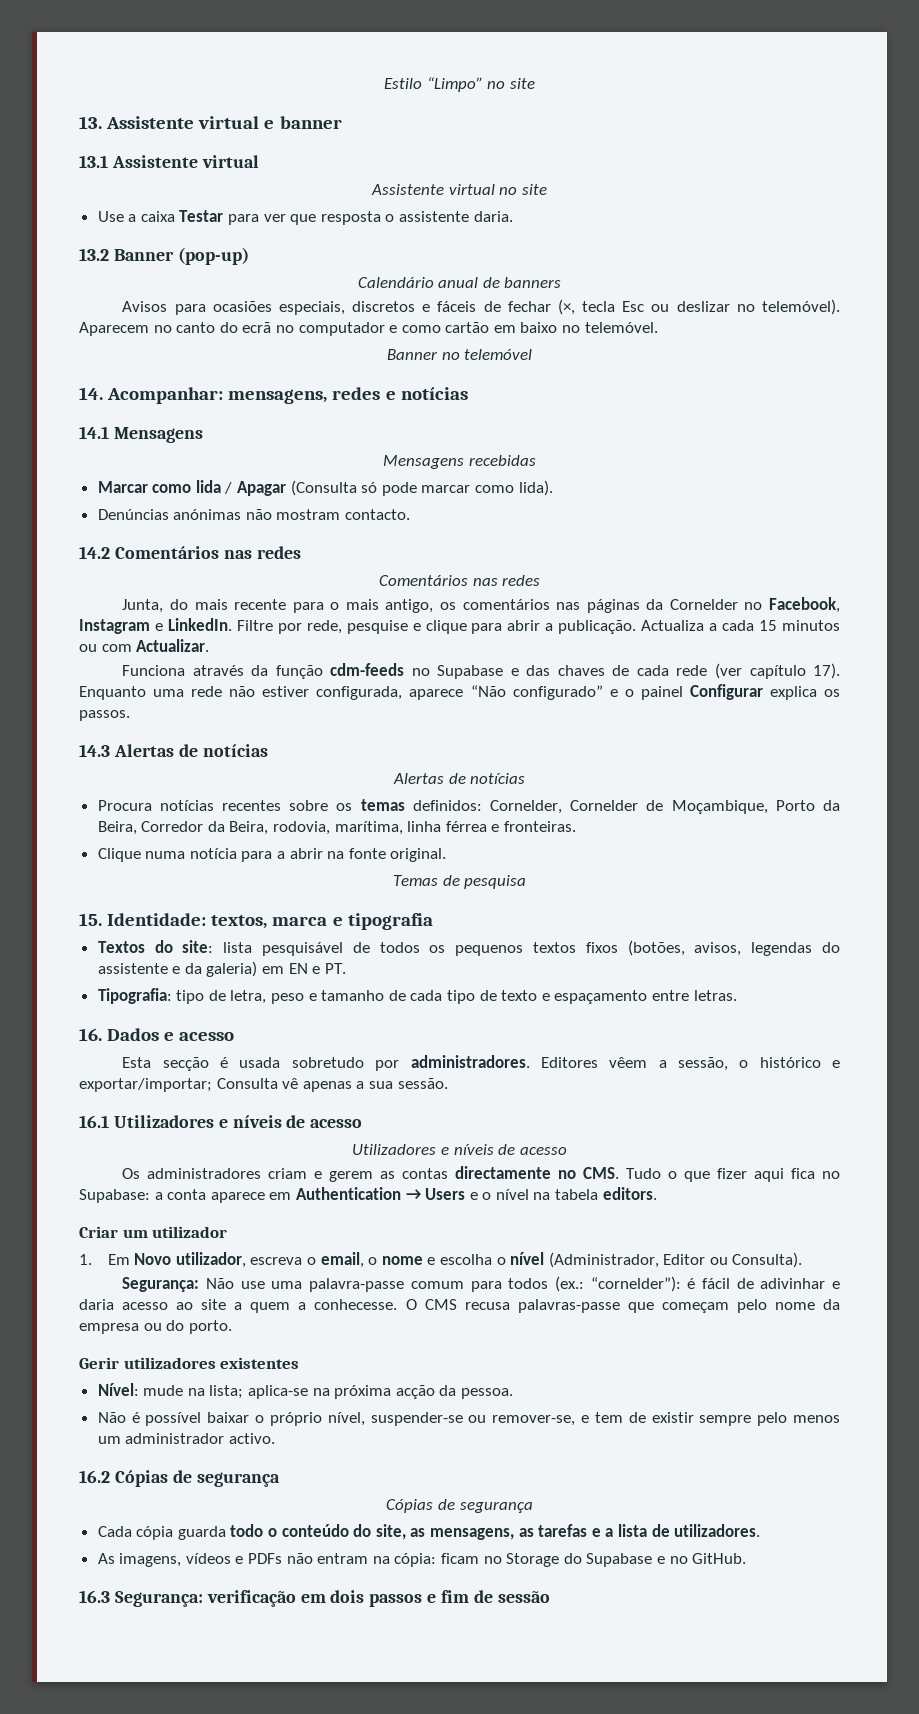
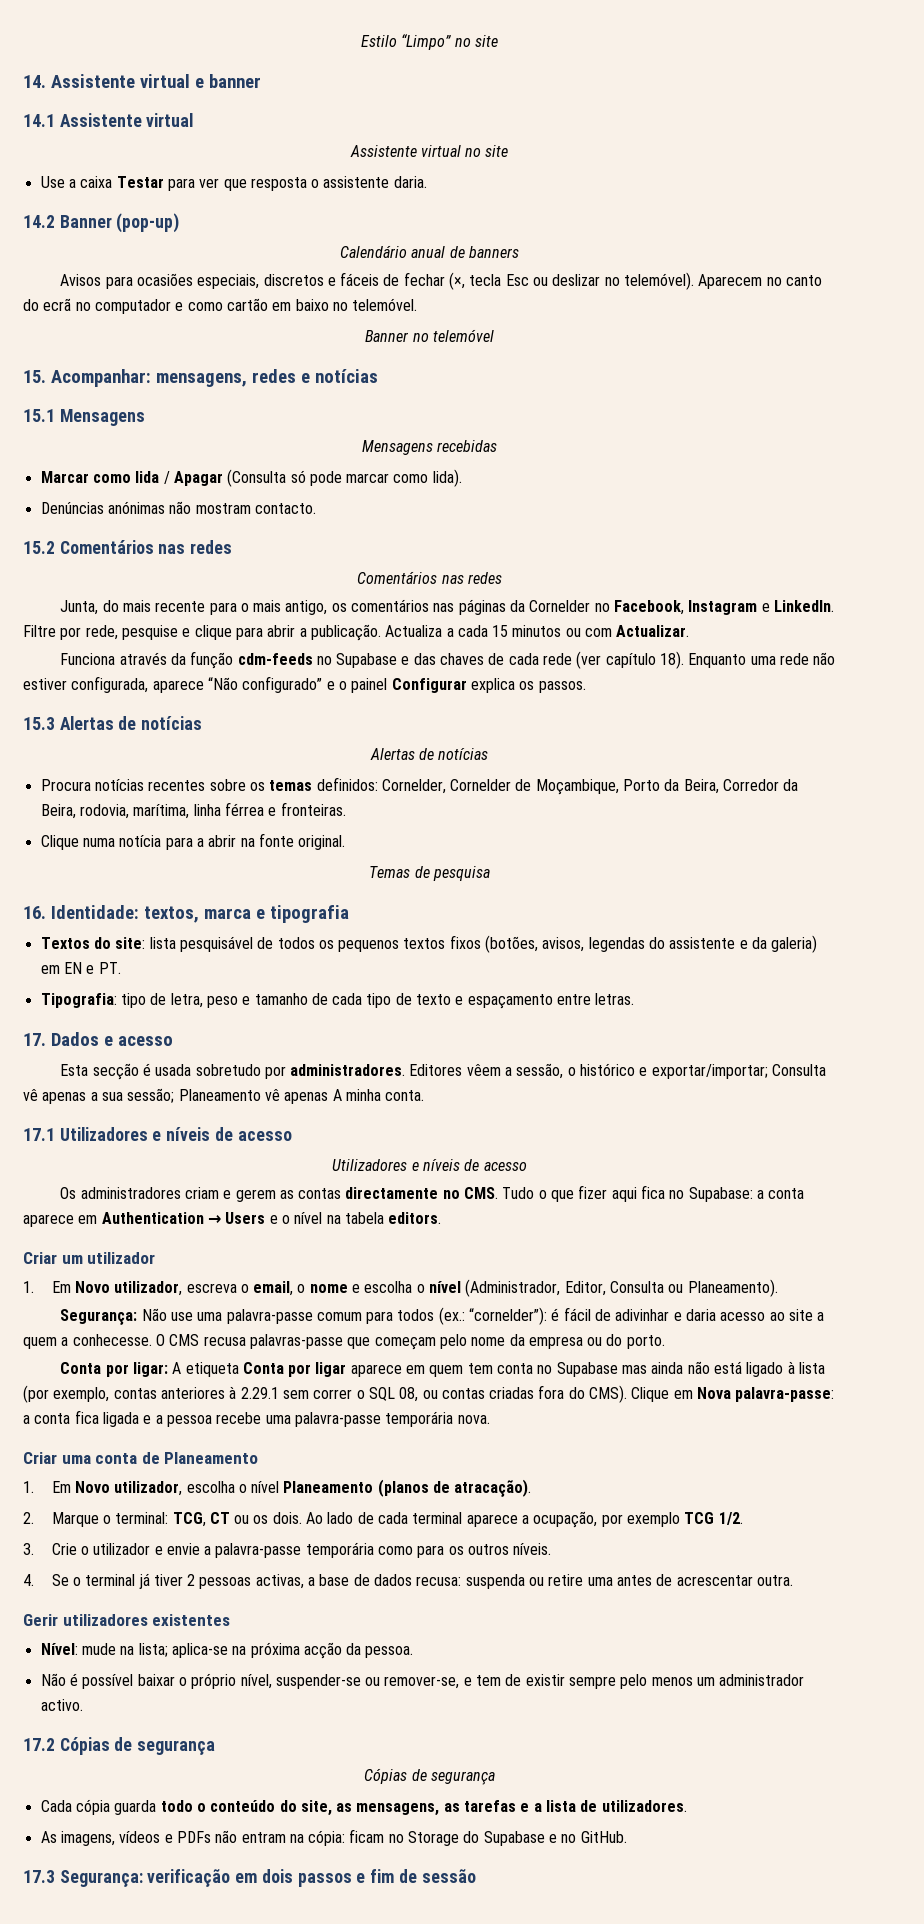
- 13. Assistente virtual e banner
+ 14. Assistente virtual e banner
- 13.1 Assistente virtual
+ 14.1 Assistente virtual
- 13.2 Banner (pop-up)
+ 14.2 Banner (pop-up)
- 14. Acompanhar: mensagens, redes e notícias
+ 15. Acompanhar: mensagens, redes e notícias
- 14.1 Mensagens
+ 15.1 Mensagens
- 14.2 Comentários nas redes
+ 15.2 Comentários nas redes
- Funciona através da função cdm-feeds no Supabase e das chaves de cada rede (ver capítulo 17).
+ Funciona através da função cdm-feeds no Supabase e das chaves de cada rede (ver capítulo 18).
- 14.3 Alertas de notícias
+ 15.3 Alertas de notícias
- 15. Identidade: textos, marca e tipografia
+ 16. Identidade: textos, marca e tipografia
- 16. Dados e acesso
+ 17. Dados e acesso
- Editores vêem a sessão, o histórico e exportar/importar; Consulta vê apenas a sua sessão.
- 16.1 Utilizadores e níveis de acesso
+ Editores vêem a sessão, o histórico e exportar/importar; Consulta vê apenas a sua sessão; Planeamento vê apenas A minha conta.
+ 17.1 Utilizadores e níveis de acesso
- 1. Em Novo utilizador, escreva o email, o nome e escolha o nível (Administrador, Editor ou Consulta).
+ 1. Em Novo utilizador, escreva o email, o nome e escolha o nível (Administrador, Editor, Consulta ou Planeamento).
+ Conta por ligar: A etiqueta Conta por ligar aparece em quem tem conta no Supabase mas ainda não está ligado à lista (por exemplo, contas anteriores à 2.29.1 sem correr o SQL 08, ou contas criadas fora do CMS). Clique em Nova palavra-passe: a conta fica ligada e a pessoa recebe uma palavra-passe temporária nova.
+ Criar uma conta de Planeamento
+ 1. Em Novo utilizador, escolha o nível Planeamento (planos de atracação).
+ 2. Marque o terminal: TCG, CT ou os dois. Ao lado de cada terminal aparece a ocupação, por exemplo TCG 1/2.
+ 3. Crie o utilizador e envie a palavra-passe temporária como para os outros níveis.
+ 4. Se o terminal já tiver 2 pessoas activas, a base de dados recusa: suspenda ou retire uma antes de acrescentar outra.
- 16.2 Cópias de segurança
+ 17.2 Cópias de segurança
- 16.3 Segurança: verificação em dois passos e fim de sessão
+ 17.3 Segurança: verificação em dois passos e fim de sessão

